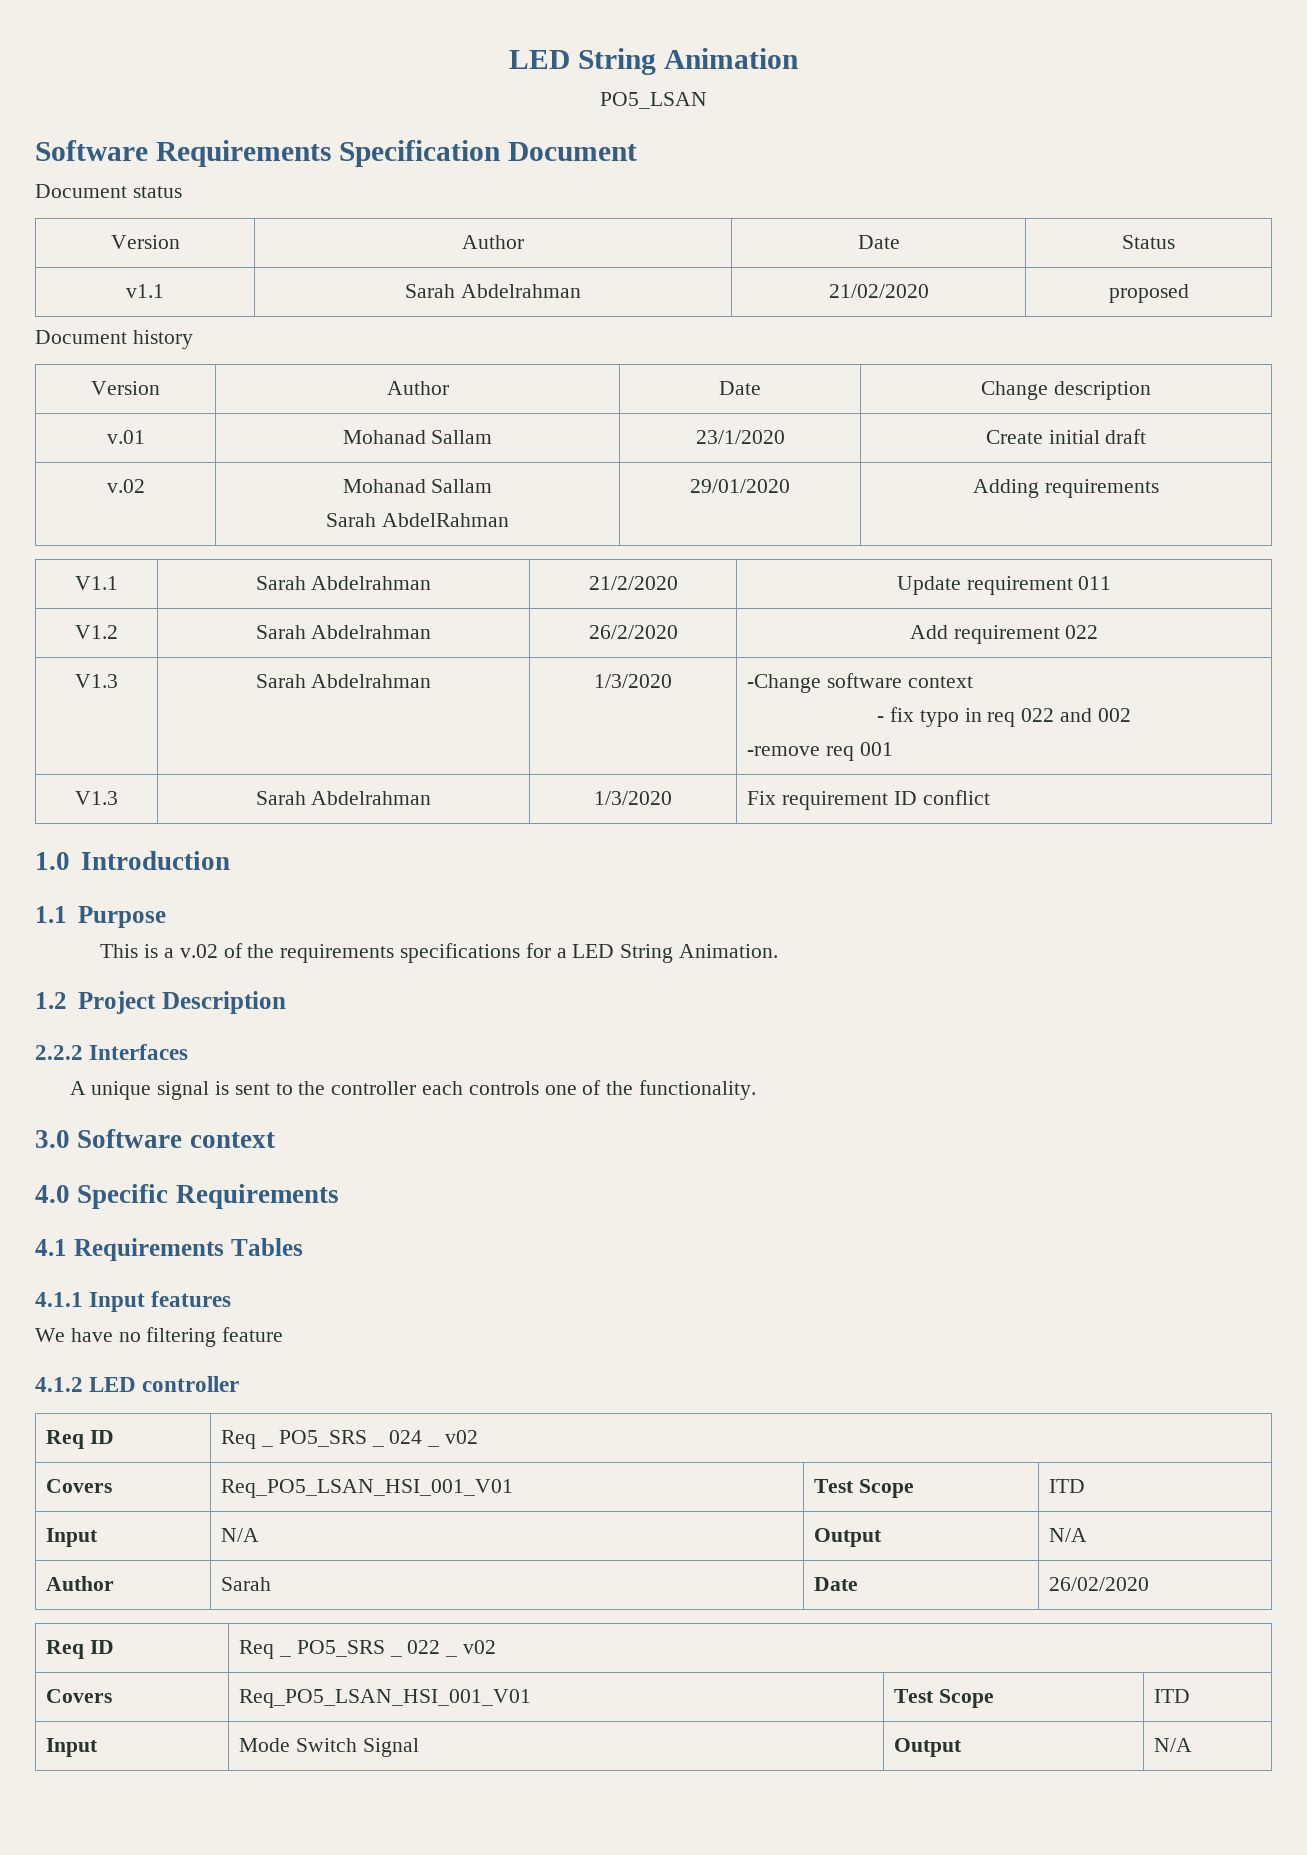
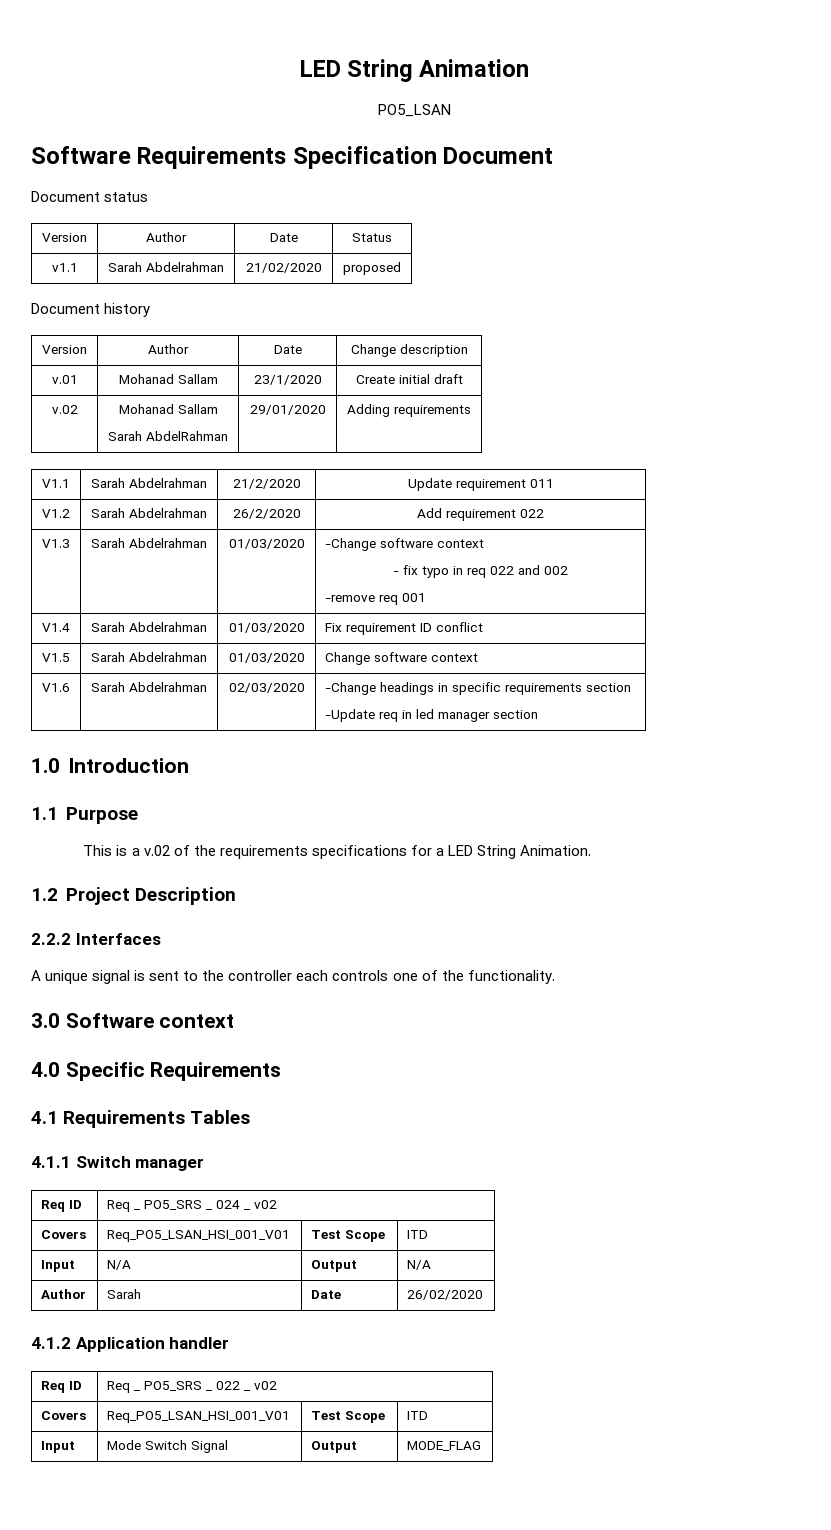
- V1.3 | Sarah Abdelrahman | 1/3/2020 | -Change software context
+ V1.3 | Sarah Abdelrahman | 01/03/2020 | -Change software context
- V1.3 | Sarah Abdelrahman | 1/3/2020 | Fix requirement ID conflict
+ V1.4 | Sarah Abdelrahman | 01/03/2020 | Fix requirement ID conflict
+ V1.5 | Sarah Abdelrahman | 01/03/2020 | Change software context
+ V1.6 | Sarah Abdelrahman | 02/03/2020 | -Change headings in specific requirements section
+ -Update req in led manager section
- 4.1.1 Input features
- We have no filtering feature
- 4.1.2 LED controller
+ 4.1.1 Switch manager
+ 4.1.2 Application handler
- Input | Mode Switch Signal | Output | N/A
+ Input | Mode Switch Signal | Output | MODE_FLAG

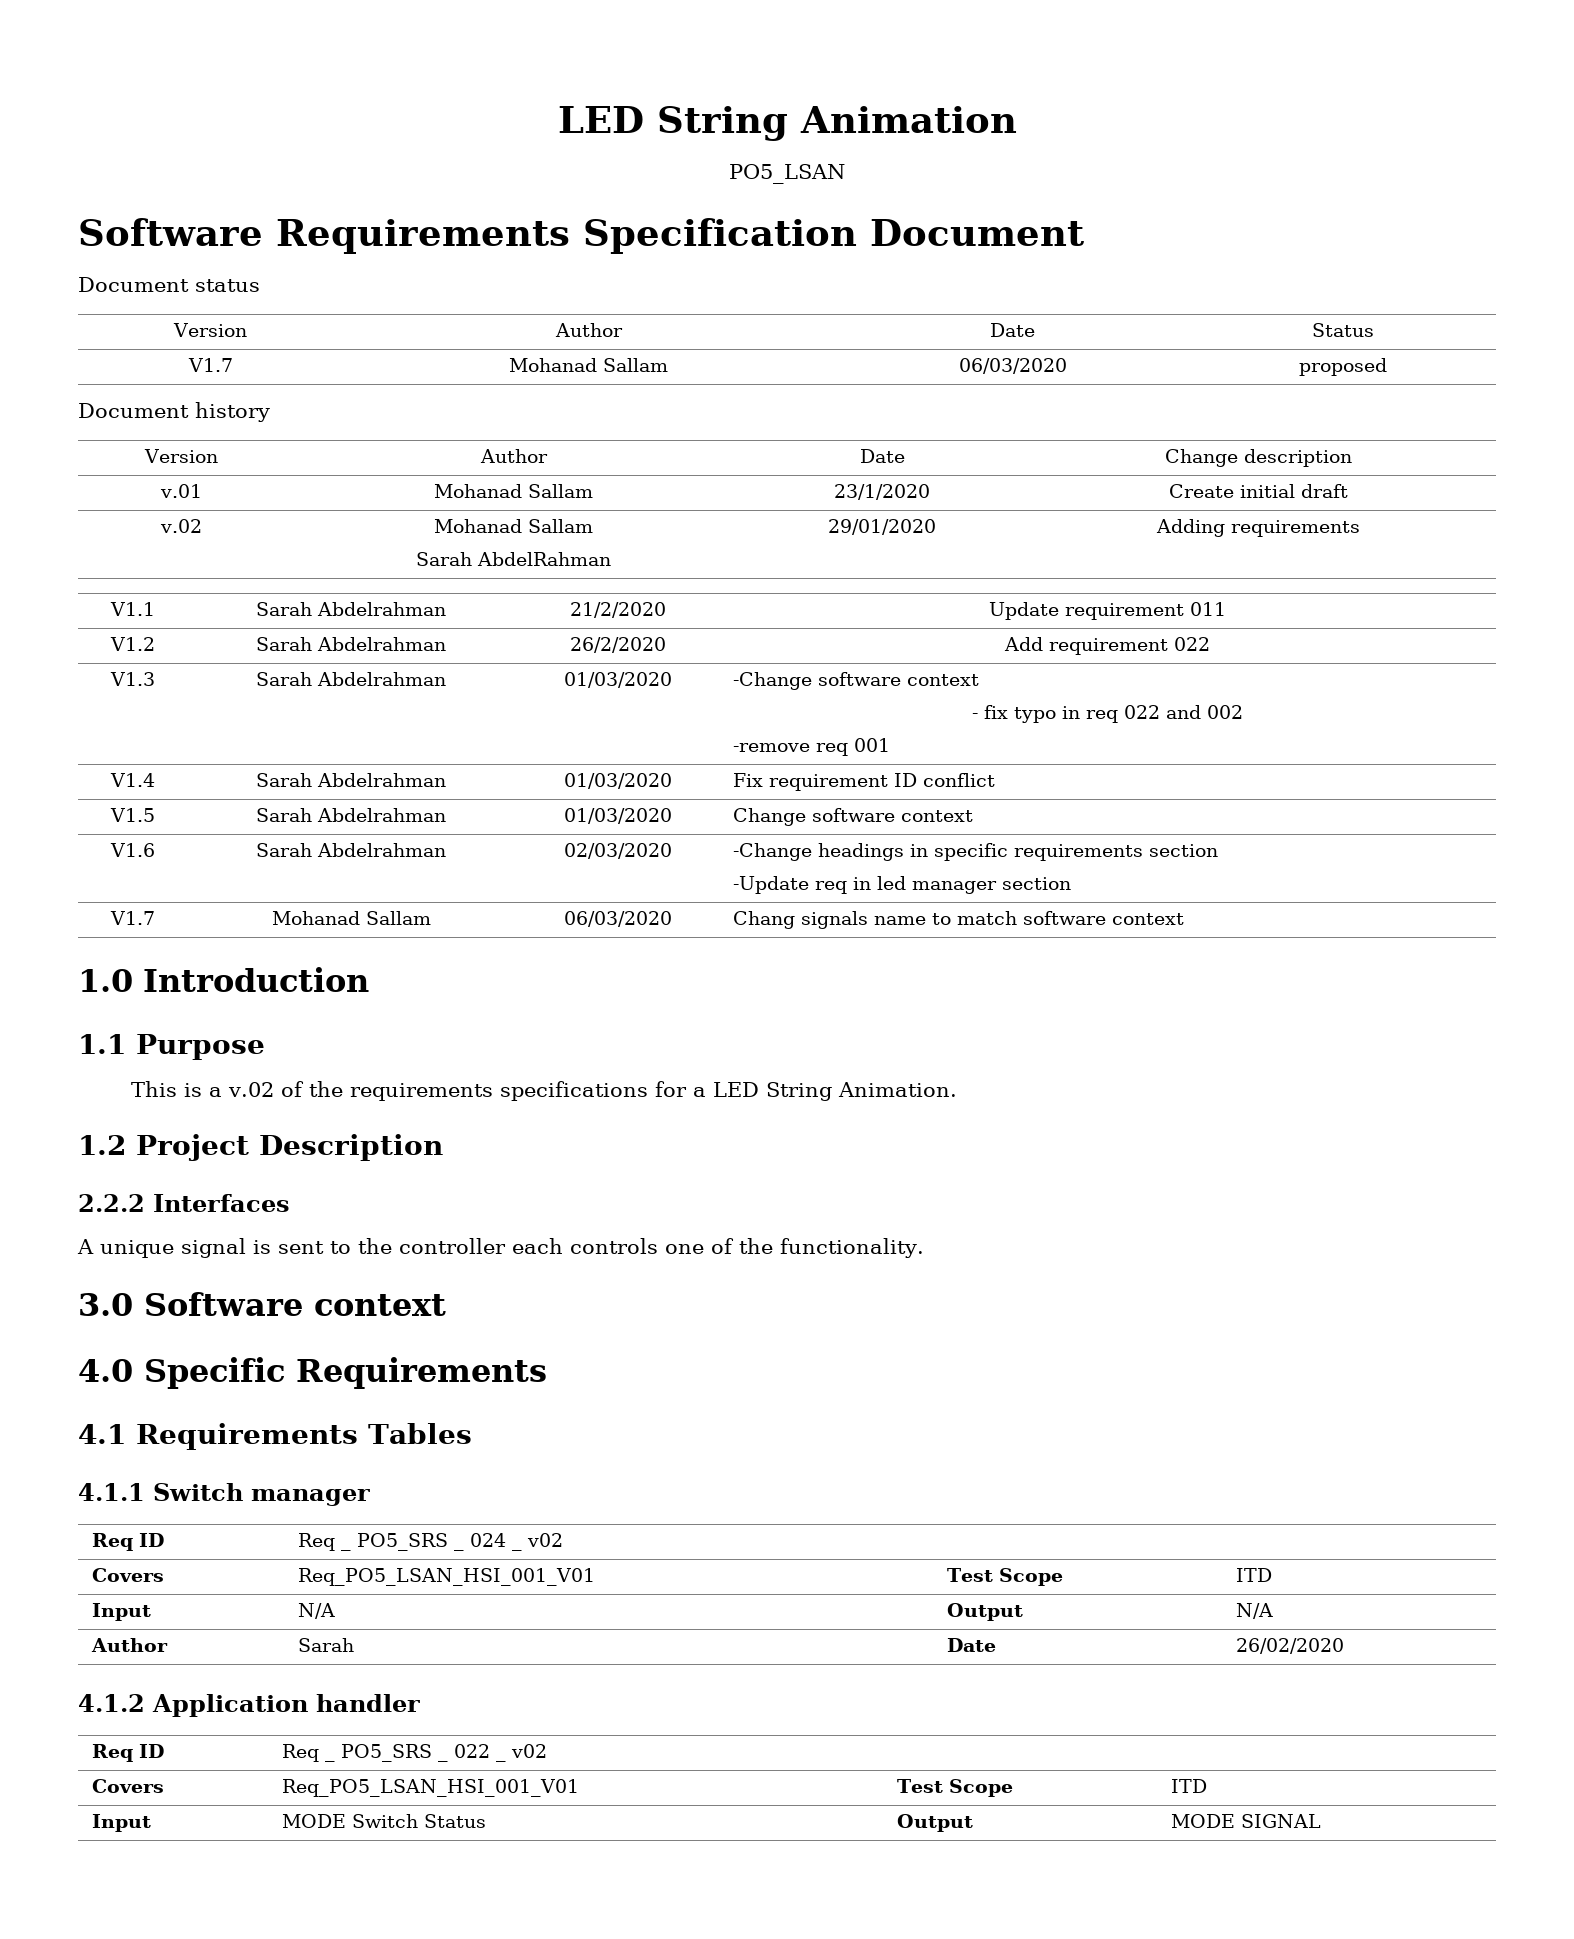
- v1.1 | Sarah Abdelrahman | 21/02/2020 | proposed
+ V1.7 | Mohanad Sallam | 06/03/2020 | proposed
+ V1.7 | Mohanad Sallam | 06/03/2020 | Chang signals name to match software context
- Input | Mode Switch Signal | Output | MODE_FLAG
+ Input | MODE Switch Status | Output | MODE SIGNAL

